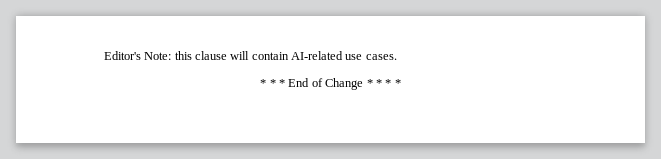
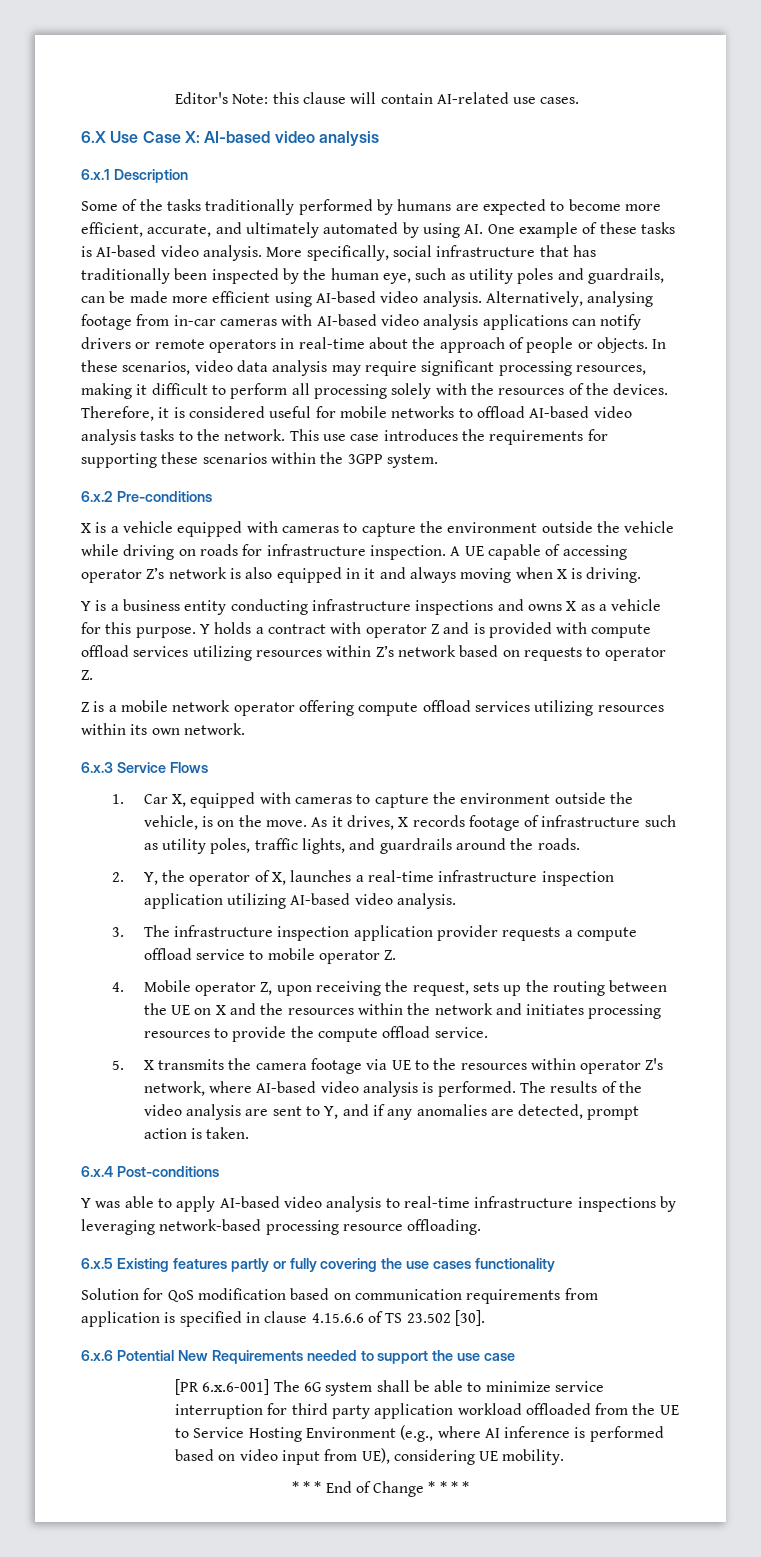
+ 6.X Use Case X: AI-based video analysis
+ 6.x.1 Description
+ Some of the tasks traditionally performed by humans are expected to become more efficient, accurate, and ultimately automated by using AI. One example of these tasks is AI-based video analysis. More specifically, social infrastructure that has traditionally been inspected by the human eye, such as utility poles and guardrails, can be made more efficient using AI-based video analysis. Alternatively, analysing footage from in-car cameras with AI-based video analysis applications can notify drivers or remote operators in real-time about the approach of people or objects. In these scenarios, video data analysis may require significant processing resources, making it difficult to perform all processing solely with the resources of the devices. Therefore, it is considered useful for mobile networks to offload AI-based video analysis tasks to the network. This use case introduces the requirements for supporting these scenarios within the 3GPP system.
+ 6.x.2 Pre-conditions
+ X is a vehicle equipped with cameras to capture the environment outside the vehicle while driving on roads for infrastructure inspection. A UE capable of accessing operator Z’s network is also equipped in it and always moving when X is driving.
+ Y is a business entity conducting infrastructure inspections and owns X as a vehicle for this purpose. Y holds a contract with operator Z and is provided with compute offload services utilizing resources within Z’s network based on requests to operator Z.
+ Z is a mobile network operator offering compute offload services utilizing resources within its own network.
+ 6.x.3 Service Flows
+ 1. Car X, equipped with cameras to capture the environment outside the vehicle, is on the move. As it drives, X records footage of infrastructure such as utility poles, traffic lights, and guardrails around the roads.
+ 2. Y, the operator of X, launches a real-time infrastructure inspection application utilizing AI-based video analysis.
+ 3. The infrastructure inspection application provider requests a compute offload service to mobile operator Z.
+ 4. Mobile operator Z, upon receiving the request, sets up the routing between the UE on X and the resources within the network and initiates processing resources to provide the compute offload service.
+ 5. X transmits the camera footage via UE to the resources within operator Z's network, where AI-based video analysis is performed. The results of the video analysis are sent to Y, and if any anomalies are detected, prompt action is taken.
+ 6.x.4 Post-conditions
+ Y was able to apply AI-based video analysis to real-time infrastructure inspections by leveraging network-based processing resource offloading.
+ 6.x.5 Existing features partly or fully covering the use cases functionality
+ Solution for QoS modification based on communication requirements from application is specified in clause 4.15.6.6 of TS 23.502 [30].
+ 6.x.6 Potential New Requirements needed to support the use case
+ [PR 6.x.6-001] The 6G system shall be able to minimize service interruption for third party application workload offloaded from the UE to Service Hosting Environment (e.g., where AI inference is performed based on video input from UE), considering UE mobility.

